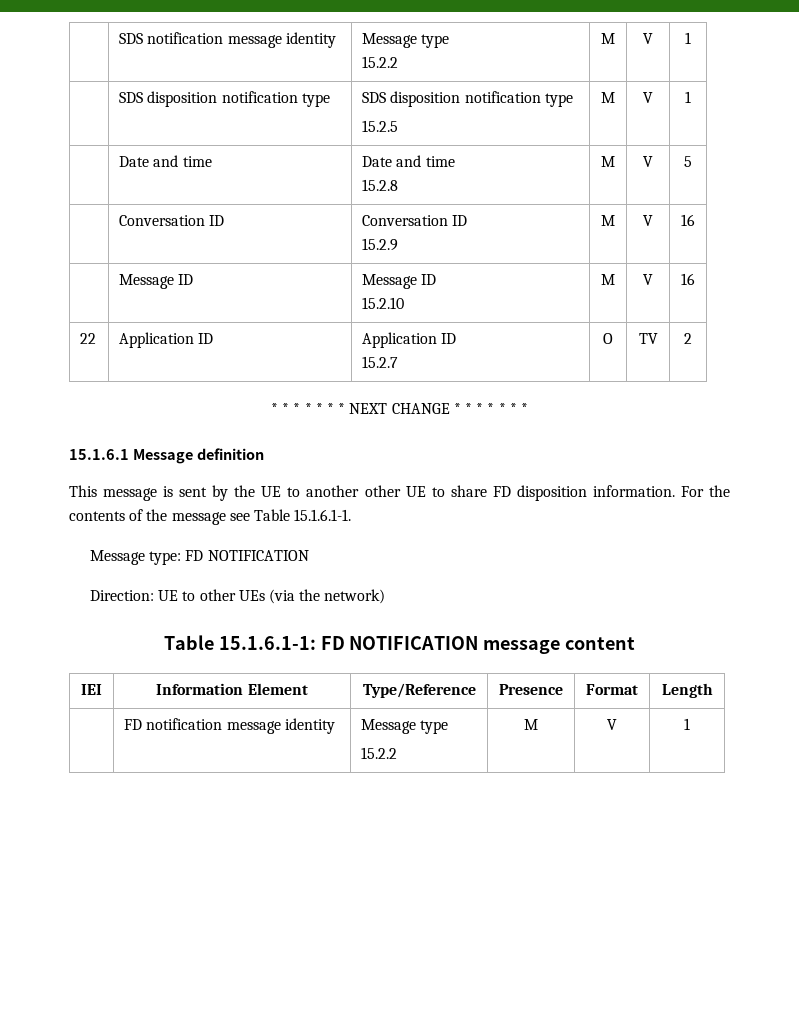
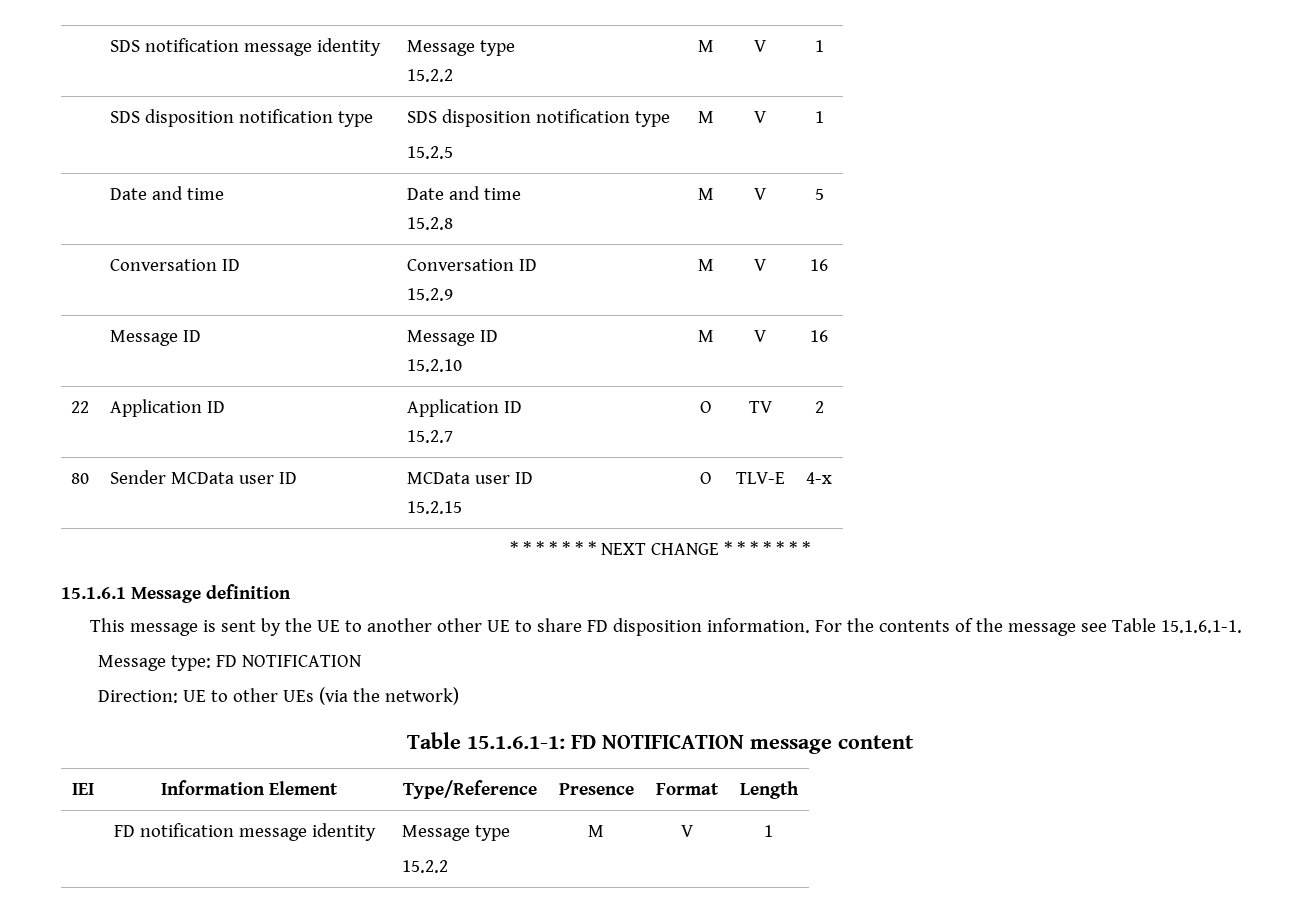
+ 80 | Sender MCData user ID | MCData user ID
+ 15.2.15 | O | TLV-E | 4-x

